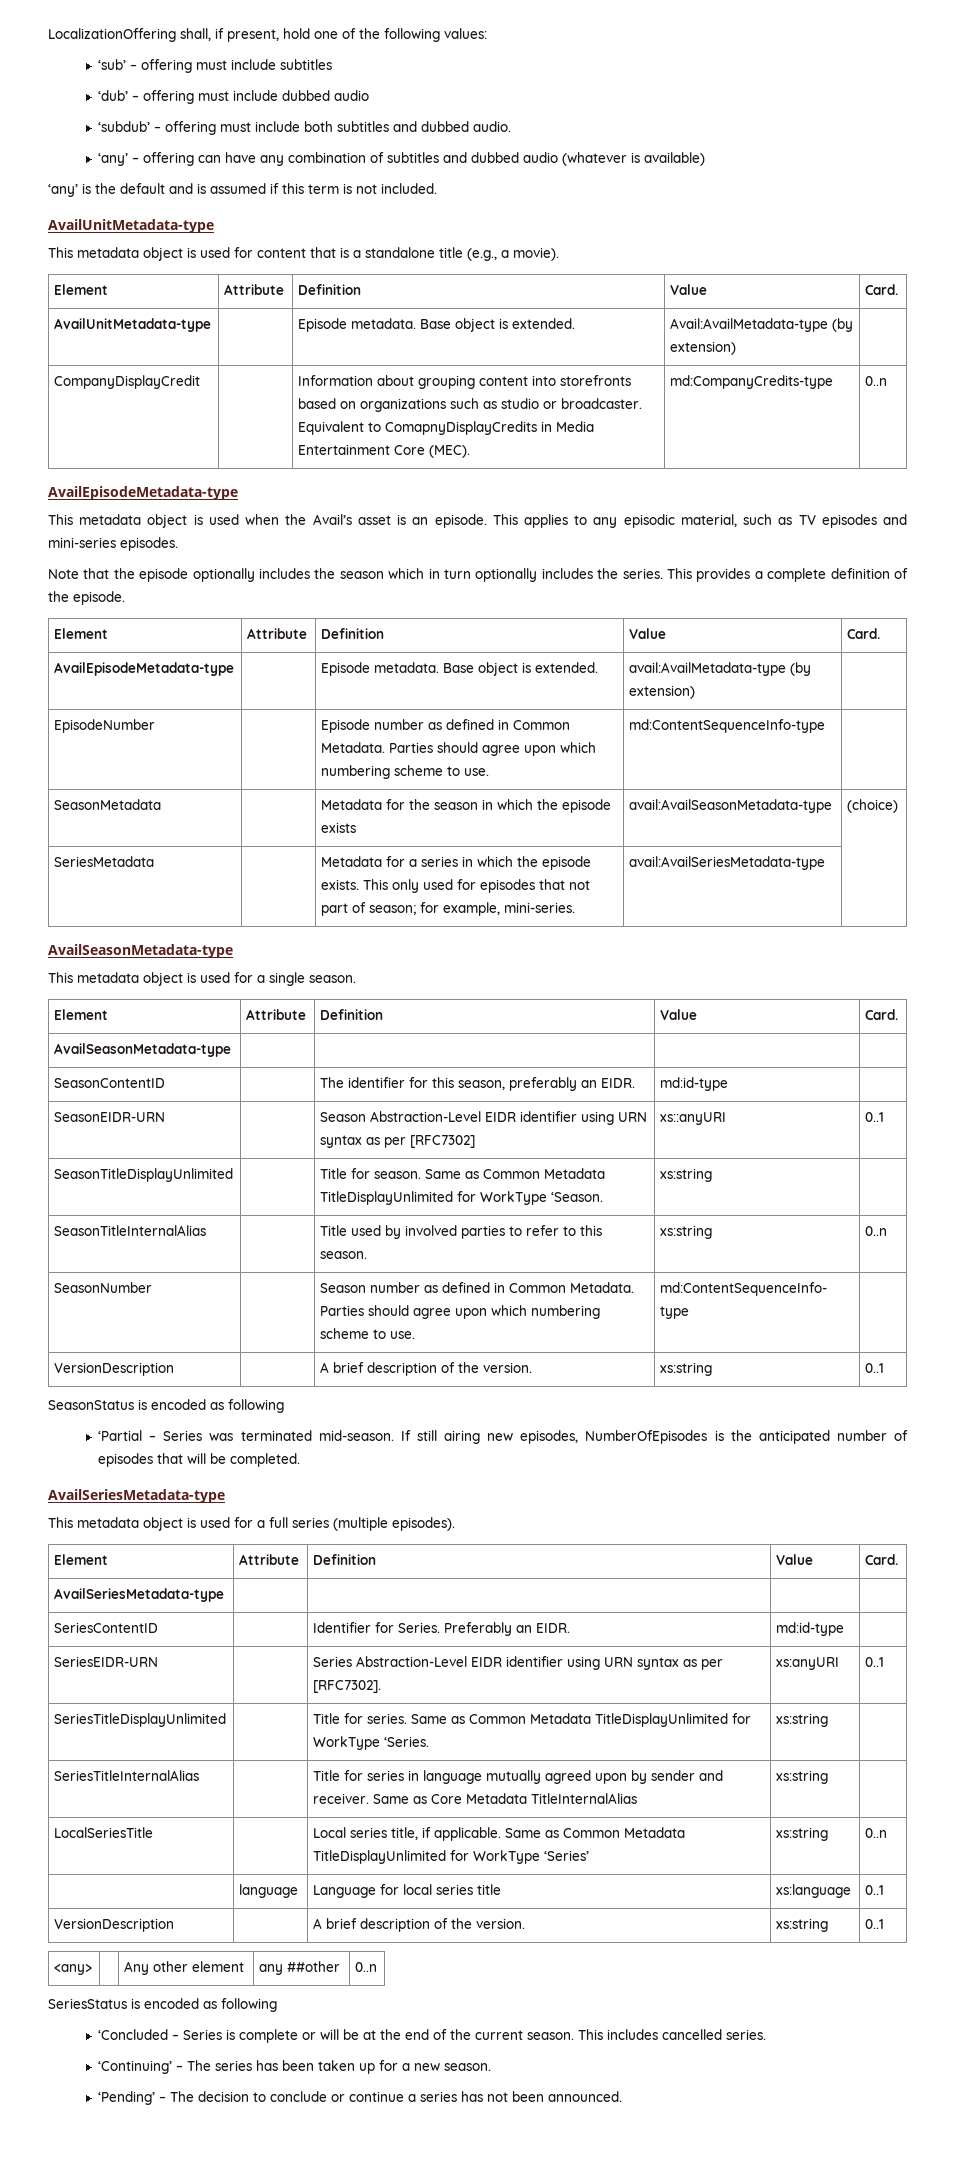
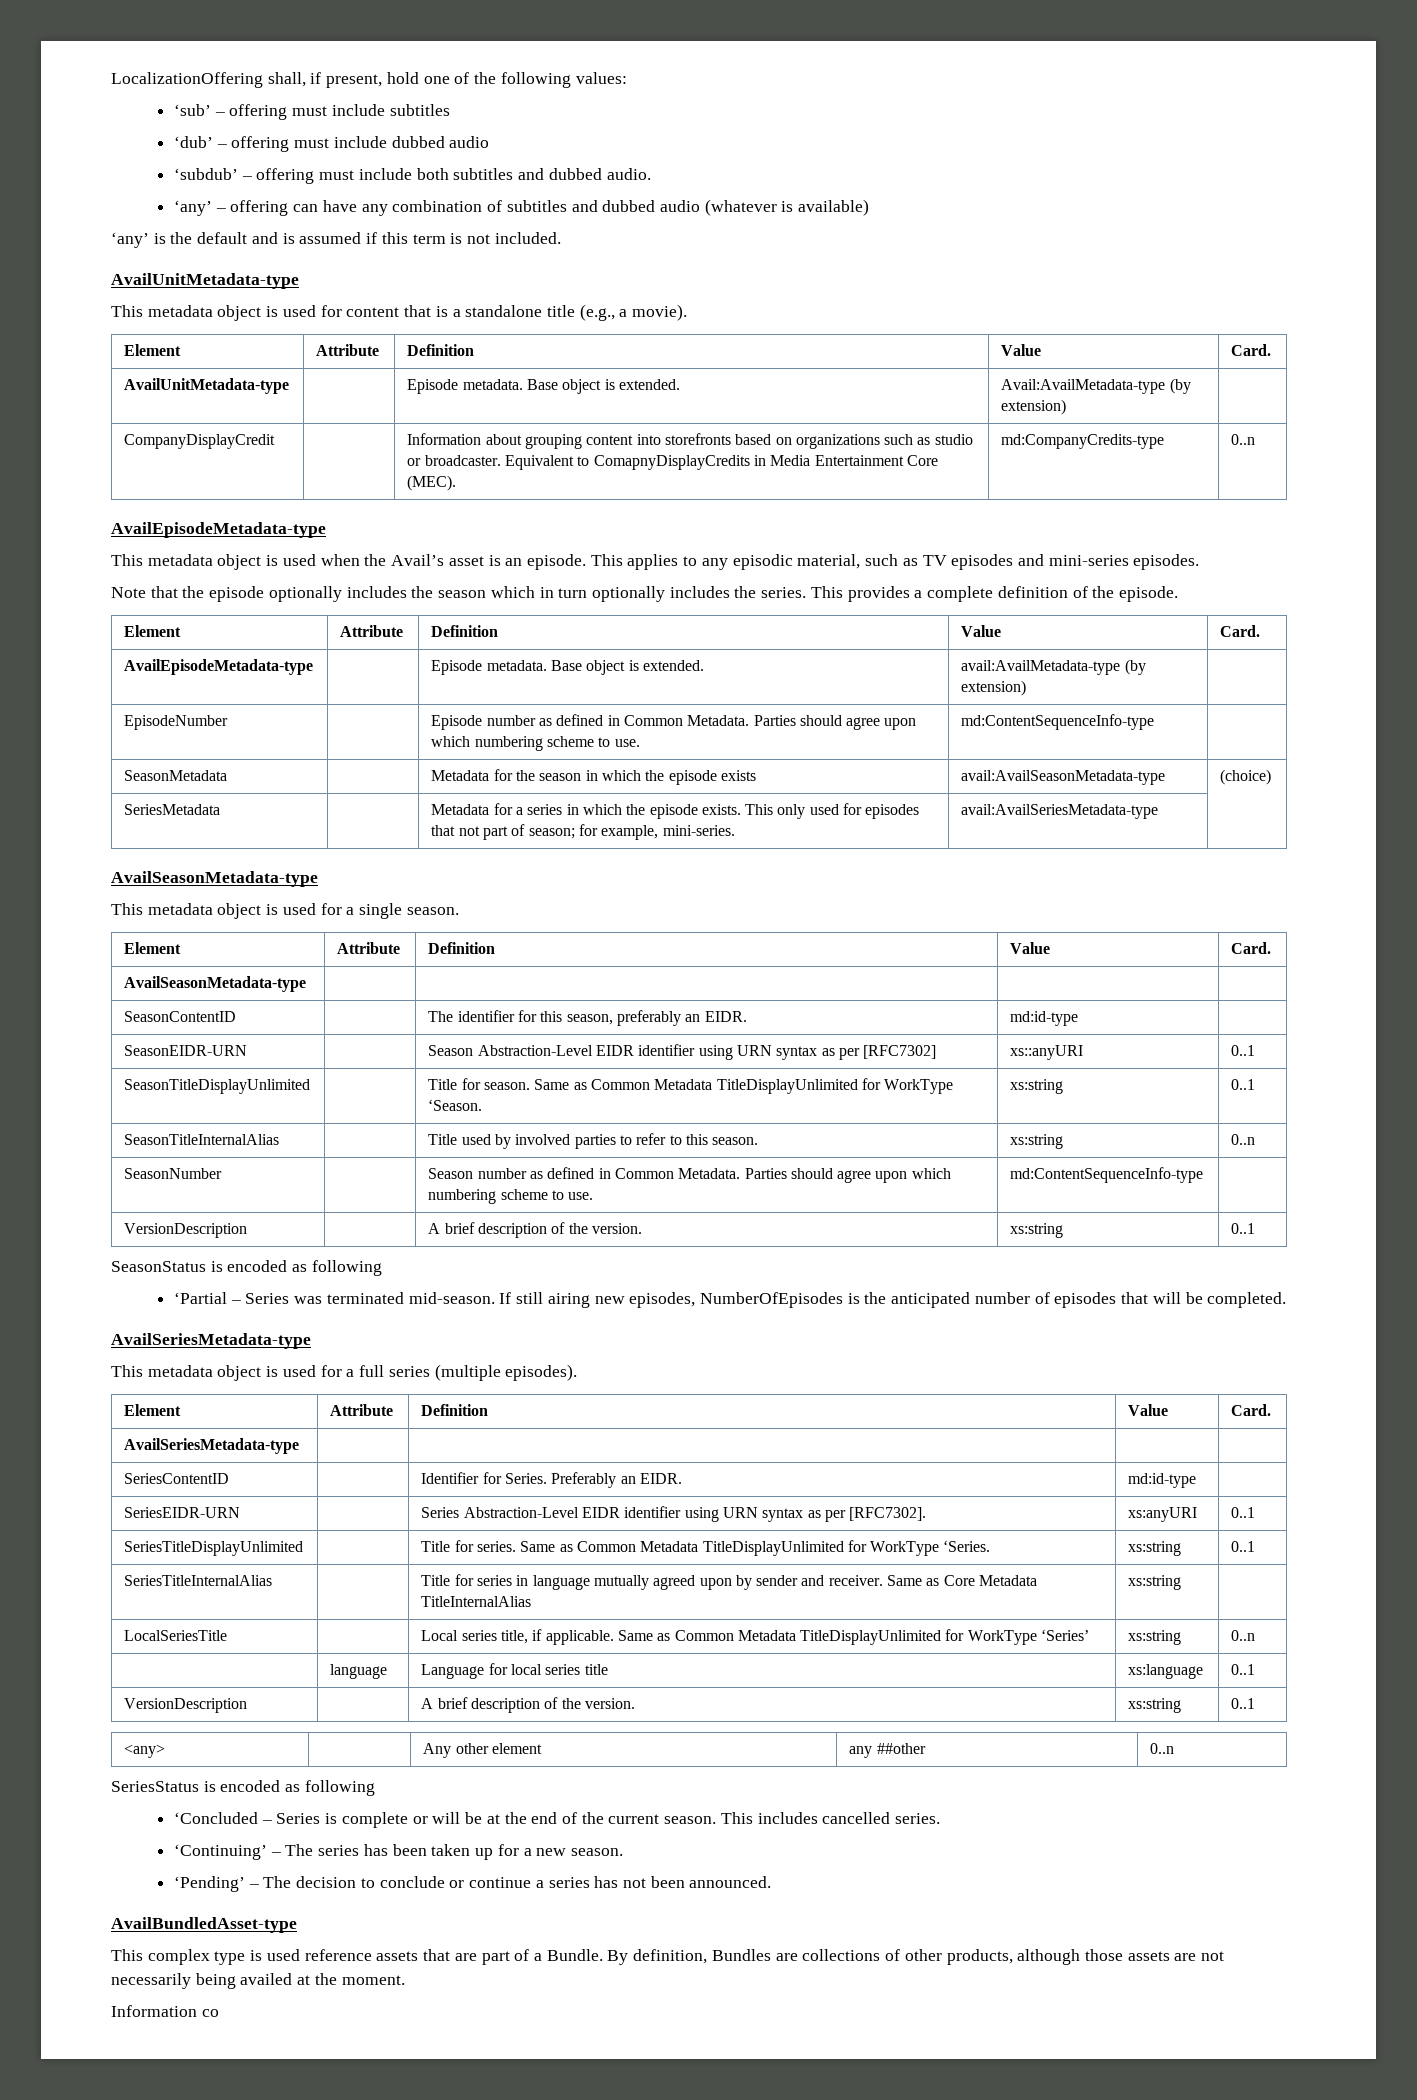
- SeasonTitleDisplayUnlimited | | Title for season. Same as Common Metadata TitleDisplayUnlimited for WorkType ‘Season. | xs:string |
+ SeasonTitleDisplayUnlimited | | Title for season. Same as Common Metadata TitleDisplayUnlimited for WorkType ‘Season. | xs:string | 0..1
- SeriesTitleDisplayUnlimited | | Title for series. Same as Common Metadata TitleDisplayUnlimited for WorkType ‘Series. | xs:string |
+ SeriesTitleDisplayUnlimited | | Title for series. Same as Common Metadata TitleDisplayUnlimited for WorkType ‘Series. | xs:string | 0..1
+ AvailBundledAsset-type
+ This complex type is used reference assets that are part of a Bundle. By definition, Bundles are collections of other products, although those assets are not necessarily being availed at the moment.
+ Information co

